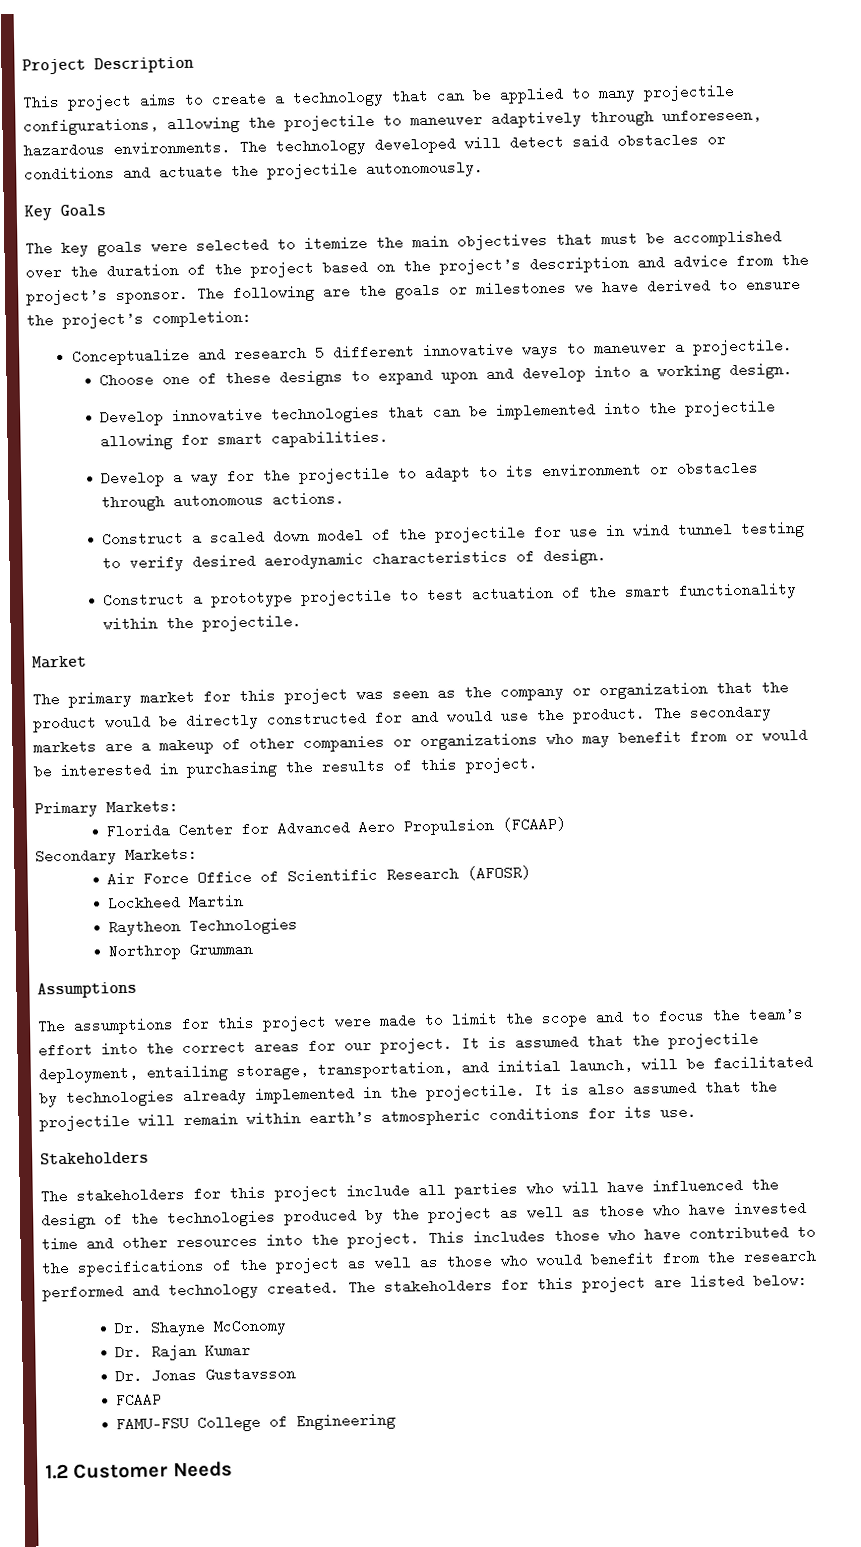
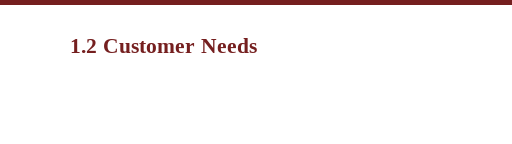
- Project Description
- This project aims to create a technology that can be applied to many projectile configurations, allowing the projectile to maneuver adaptively through unforeseen, hazardous environments. The technology developed will detect said obstacles or conditions and actuate the projectile autonomously.
- Key Goals
- The key goals were selected to itemize the main objectives that must be accomplished over the duration of the project based on the project’s description and advice from the project’s sponsor. The following are the goals or milestones we have derived to ensure the project’s completion:
- Conceptualize and research 5 different innovative ways to maneuver a projectile.
- Choose one of these designs to expand upon and develop into a working design.
- Develop innovative technologies that can be implemented into the projectile allowing for smart capabilities.
- Develop a way for the projectile to adapt to its environment or obstacles through autonomous actions.
- Construct a scaled down model of the projectile for use in wind tunnel testing to verify desired aerodynamic characteristics of design.
- Construct a prototype projectile to test actuation of the smart functionality within the projectile.
- Market
- The primary market for this project was seen as the company or organization that the product would be directly constructed for and would use the product. The secondary markets are a makeup of other companies or organizations who may benefit from or would be interested in purchasing the results of this project.
- Primary Markets:
- Florida Center for Advanced Aero Propulsion (FCAAP)
- Secondary Markets:
- Air Force Office of Scientific Research (AFOSR)
- Lockheed Martin
- Raytheon Technologies
- Northrop Grumman
- Assumptions
- The assumptions for this project were made to limit the scope and to focus the team’s effort into the correct areas for our project. It is assumed that the projectile deployment, entailing storage, transportation, and initial launch, will be facilitated by technologies already implemented in the projectile. It is also assumed that the projectile will remain within earth’s atmospheric conditions for its use.
- Stakeholders
- The stakeholders for this project include all parties who will have influenced the design of the technologies produced by the project as well as those who have invested time and other resources into the project. This includes those who have contributed to the specifications of the project as well as those who would benefit from the research performed and technology created. The stakeholders for this project are listed below:
- Dr. Shayne McConomy
- Dr. Rajan Kumar
- Dr. Jonas Gustavsson
- FCAAP
- FAMU-FSU College of Engineering

